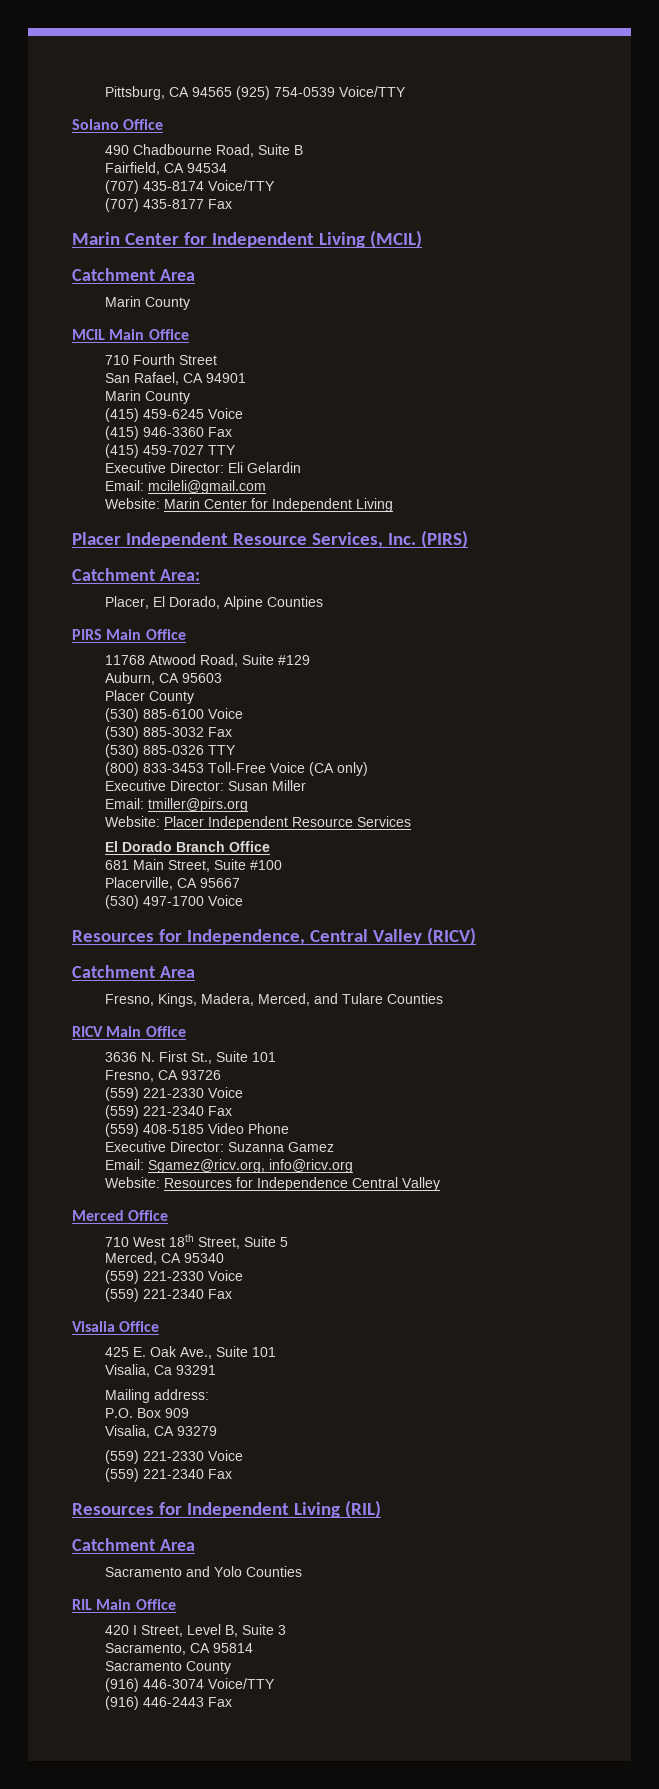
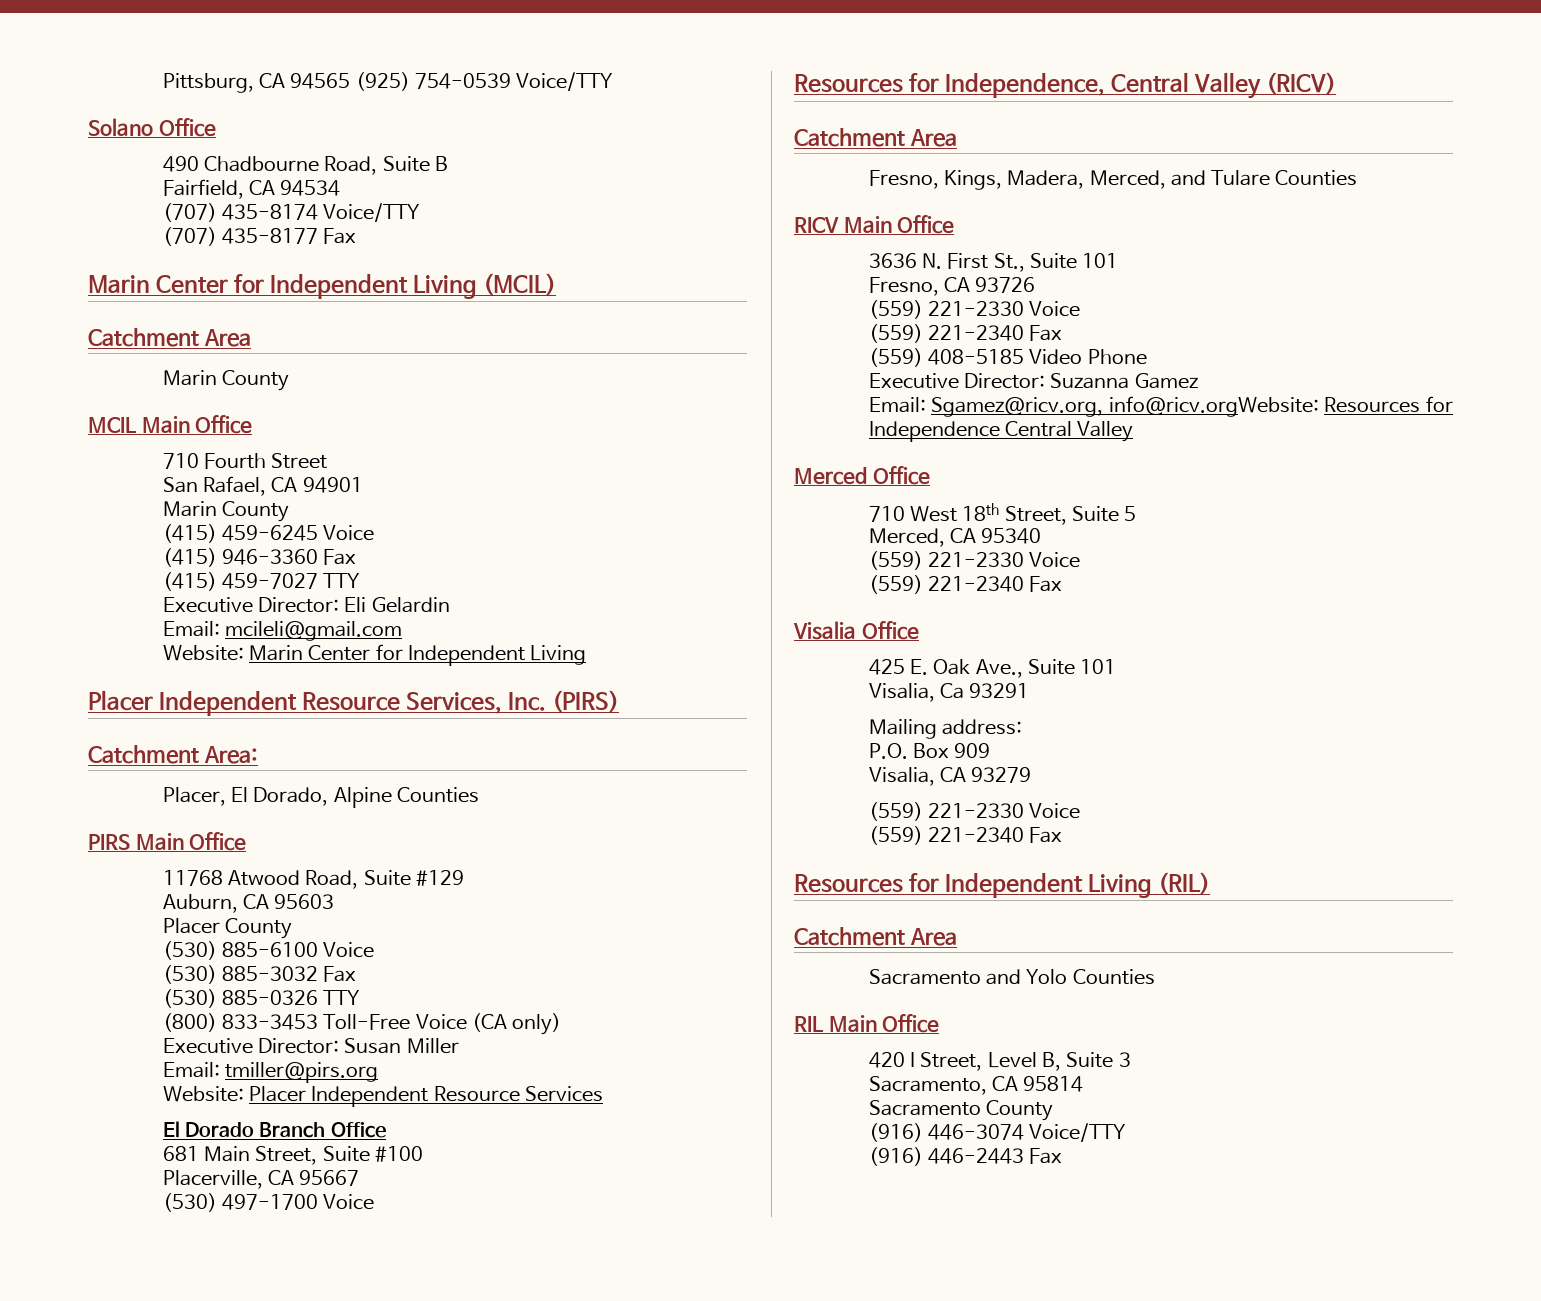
- Email: Sgamez@ricv.org, info@ricv.org
- Website: Resources for Independence Central Valley
+ Email: Sgamez@ricv.org, info@ricv.orgWebsite: Resources for Independence Central Valley

